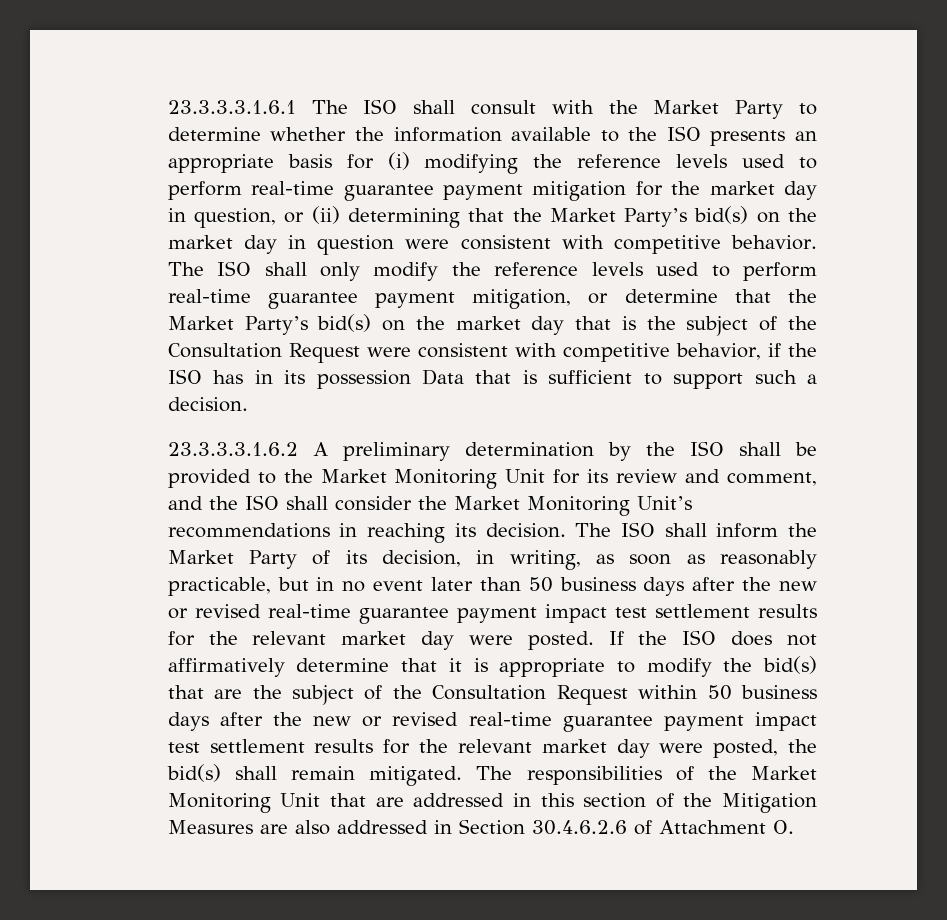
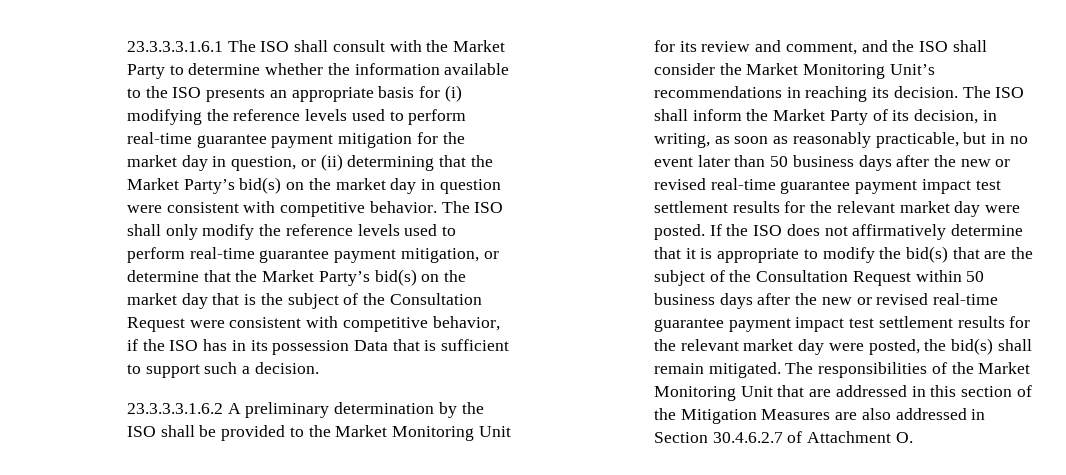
- The responsibilities of the Market Monitoring Unit that are addressed in this section of the Mitigation Measures are also addressed in Section 30.4.6.2.6 of Attachment O.
+ The responsibilities of the Market Monitoring Unit that are addressed in this section of the Mitigation Measures are also addressed in Section 30.4.6.2.7 of Attachment O.

